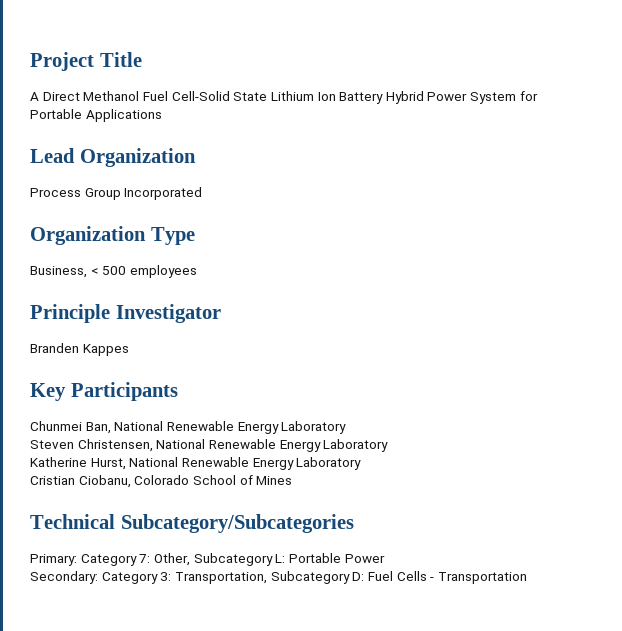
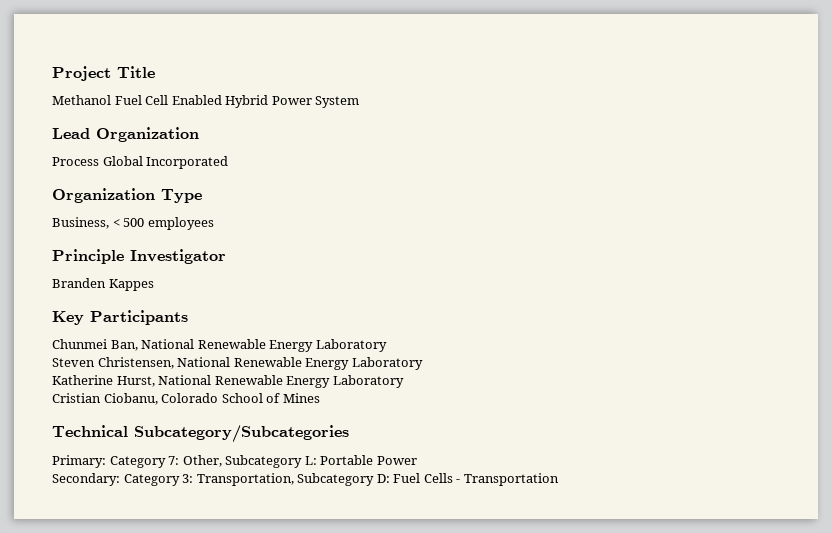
- A Direct Methanol Fuel Cell-Solid State Lithium Ion Battery Hybrid Power System for Portable Applications
+ Methanol Fuel Cell Enabled Hybrid Power System
- Process Group Incorporated
+ Process Global Incorporated

